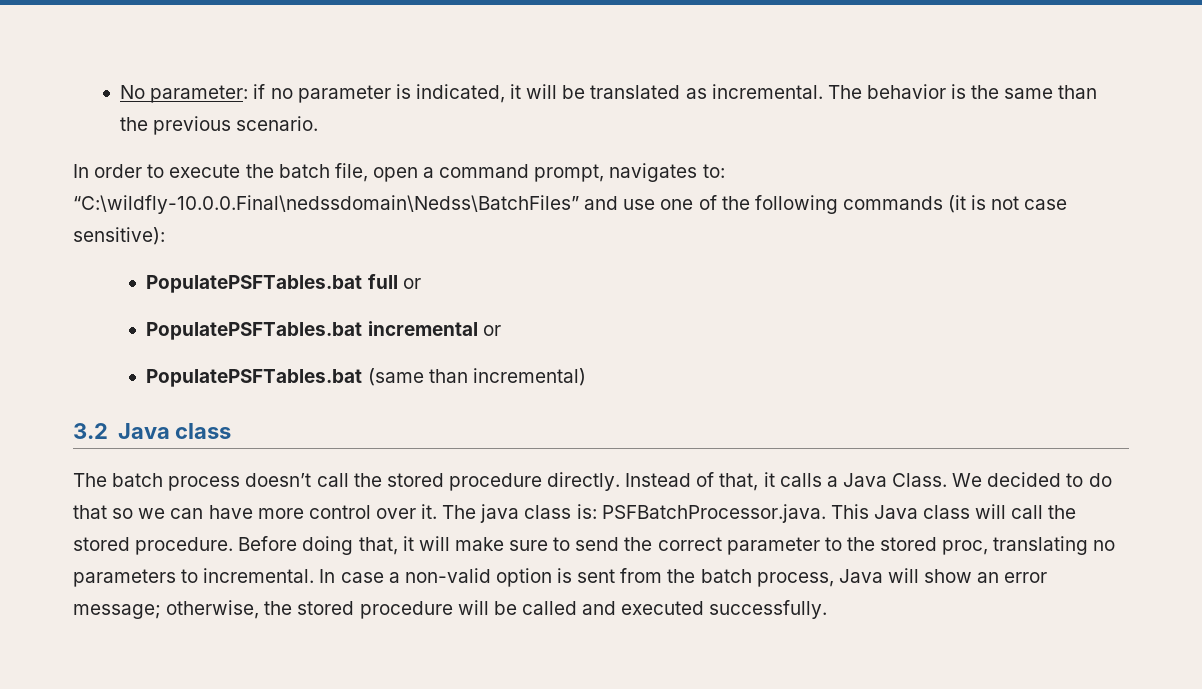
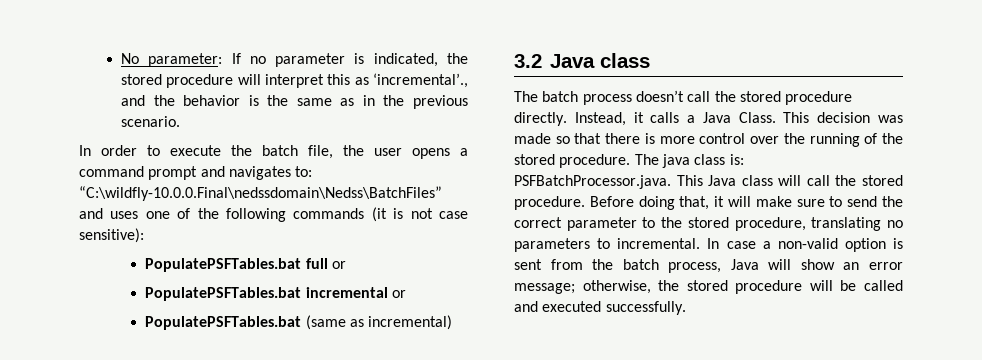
- No parameter: if no parameter is indicated, it will be translated as incremental. The behavior is the same than the previous scenario.
+ No parameter: If no parameter is indicated, the stored procedure will interpret this as ‘incremental’., and the behavior is the same as in the previous scenario.
- In order to execute the batch file, open a command prompt, navigates to: “C:\wildfly-10.0.0.Final\nedssdomain\Nedss\BatchFiles” and use one of the following commands (it is not case sensitive):
+ In order to execute the batch file, the user opens a command prompt and navigates to: “C:\wildfly-10.0.0.Final\nedssdomain\Nedss\BatchFiles” and uses one of the following commands (it is not case sensitive):
- PopulatePSFTables.bat (same than incremental)
+ PopulatePSFTables.bat (same as incremental)
- Instead of that, it calls a Java Class.
+ Instead, it calls a Java Class.
- We decided to do that so we can have more control over it.
+ This decision was made so that there is more control over the running of the stored procedure.
- Before doing that, it will make sure to send the correct parameter to the stored proc, translating no parameters to incremental.
+ Before doing that, it will make sure to send the correct parameter to the stored procedure, translating no parameters to incremental.

